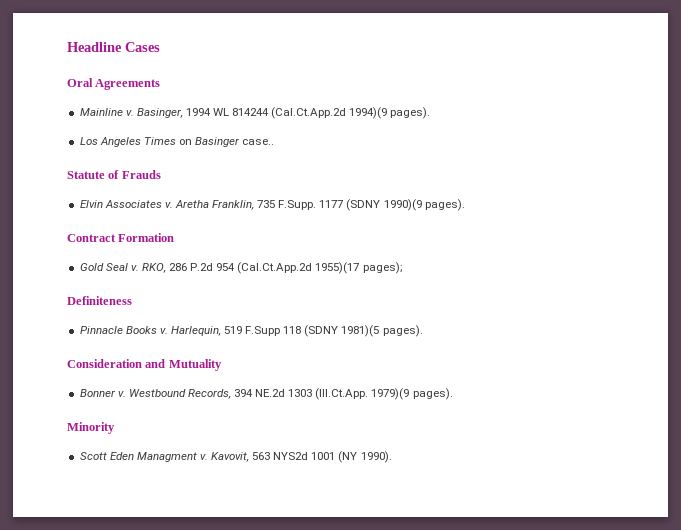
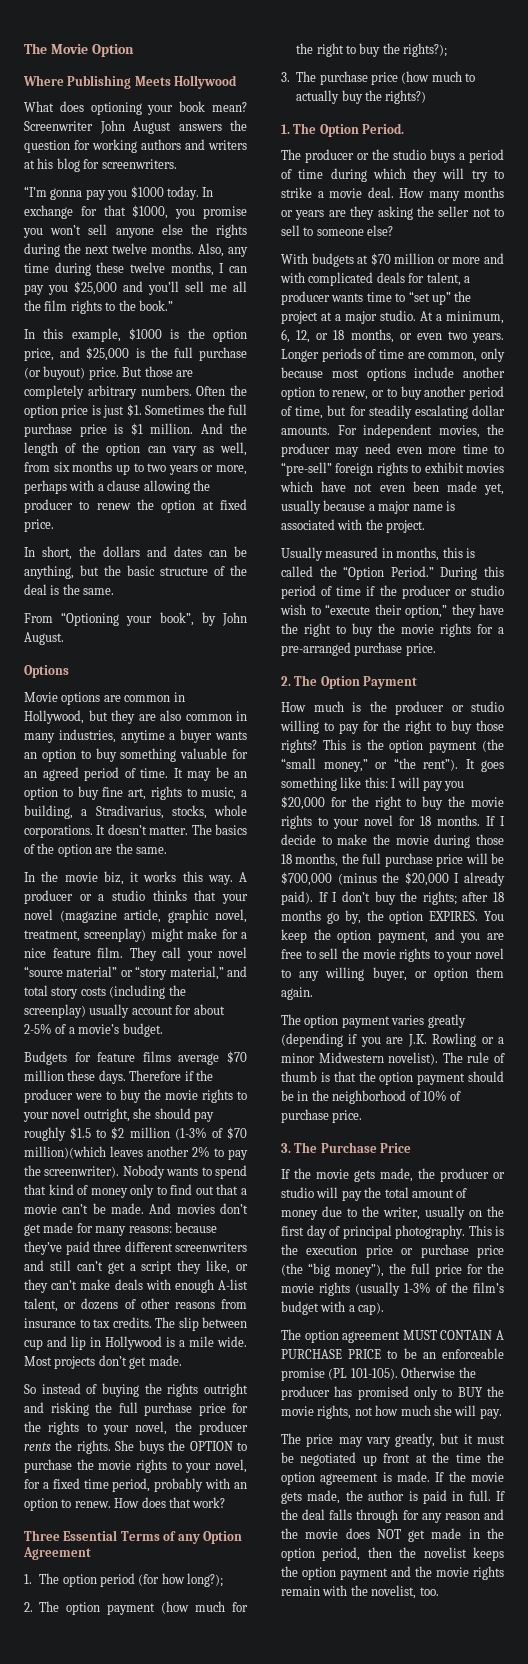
- Headline Cases
- Oral Agreements
- Mainline v. Basinger, 1994 WL 814244 (Cal.Ct.App.2d 1994)(9 pages).
- Los Angeles Times on Basinger case..
- Statute of Frauds
- Elvin Associates v. Aretha Franklin, 735 F.Supp. 1177 (SDNY 1990)(9 pages).
- Contract Formation
- Gold Seal v. RKO, 286 P.2d 954 (Cal.Ct.App.2d 1955)(17 pages);
- Definiteness
- Pinnacle Books v. Harlequin, 519 F.Supp 118 (SDNY 1981)(5 pages).
- Consideration and Mutuality
- Bonner v. Westbound Records, 394 NE.2d 1303 (Ill.Ct.App. 1979)(9 pages).
- Minority
- Scott Eden Managment v. Kavovit, 563 NYS2d 1001 (NY 1990).
+ The Movie Option
+ Where Publishing Meets Hollywood
+ What does optioning your book mean? Screenwriter John August answers the question for working authors and writers at his blog for screenwriters.
+ “I’m gonna pay you $1000 today. In exchange for that $1000, you promise you won’t sell anyone else the rights during the next twelve months. Also, any time during these twelve months, I can pay you $25,000 and you’ll sell me all the film rights to the book.”
+ In this example, $1000 is the option price, and $25,000 is the full purchase (or buyout) price. But those are completely arbitrary numbers. Often the option price is just $1. Sometimes the full purchase price is $1 million. And the length of the option can vary as well, from six months up to two years or more, perhaps with a clause allowing the producer to renew the option at fixed price.
+ In short, the dollars and dates can be anything, but the basic structure of the deal is the same.
+ From “Optioning your book”, by John August.
+ Options
+ Movie options are common in Hollywood, but they are also common in many industries, anytime a buyer wants an option to buy something valuable for an agreed period of time. It may be an option to buy fine art, rights to music, a building, a Stradivarius, stocks, whole corporations. It doesn’t matter. The basics of the option are the same.
+ In the movie biz, it works this way. A producer or a studio thinks that your novel (magazine article, graphic novel, treatment, screenplay) might make for a nice feature film. They call your novel “source material” or “story material,” and total story costs (including the screenplay) usually account for about 2-5% of a movie’s budget.
+ Budgets for feature films average $70 million these days. Therefore if the producer were to buy the movie rights to your novel outright, she should pay roughly $1.5 to $2 million (1-3% of $70 million)(which leaves another 2% to pay the screenwriter). Nobody wants to spend that kind of money only to find out that a movie can’t be made. And movies don’t get made for many reasons: because they’ve paid three different screenwriters and still can’t get a script they like, or they can’t make deals with enough A-list talent, or dozens of other reasons from insurance to tax credits. The slip between cup and lip in Hollywood is a mile wide. Most projects don’t get made.
+ So instead of buying the rights outright and risking the full purchase price for the rights to your novel, the producer rents the rights. She buys the OPTION to purchase the movie rights to your novel, for a fixed time period, probably with an option to renew. How does that work?
+ Three Essential Terms of any Option Agreement
+ 1. The option period (for how long?);
+ 2. The option payment (how much for the right to buy the rights?);
+ 3. The purchase price (how much to actually buy the rights?)
+ 1. The Option Period.
+ The producer or the studio buys a period of time during which they will try to strike a movie deal. How many months or years are they asking the seller not to sell to someone else?
+ With budgets at $70 million or more and with complicated deals for talent, a producer wants time to “set up” the project at a major studio. At a minimum, 6, 12, or 18 months, or even two years. Longer periods of time are common, only because most options include another option to renew, or to buy another period of time, but for steadily escalating dollar amounts. For independent movies, the producer may need even more time to “pre-sell” foreign rights to exhibit movies which have not even been made yet, usually because a major name is associated with the project.
+ Usually measured in months, this is called the “Option Period.” During this period of time if the producer or studio wish to “execute their option,” they have the right to buy the movie rights for a pre-arranged purchase price.
+ 2. The Option Payment
+ How much is the producer or studio willing to pay for the right to buy those rights? This is the option payment (the “small money,” or “the rent”). It goes something like this: I will pay you $20,000 for the right to buy the movie rights to your novel for 18 months. If I decide to make the movie during those 18 months, the full purchase price will be $700,000 (minus the $20,000 I already paid). If I don’t buy the rights; after 18 months go by, the option EXPIRES. You keep the option payment, and you are free to sell the movie rights to your novel to any willing buyer, or option them again.
+ The option payment varies greatly (depending if you are J.K. Rowling or a minor Midwestern novelist). The rule of thumb is that the option payment should be in the neighborhood of 10% of purchase price.
+ 3. The Purchase Price
+ If the movie gets made, the producer or studio will pay the total amount of money due to the writer, usually on the first day of principal photography. This is the execution price or purchase price (the “big money”), the full price for the movie rights (usually 1-3% of the film’s budget with a cap).
+ The option agreement MUST CONTAIN A PURCHASE PRICE to be an enforceable promise (PL 101-105). Otherwise the producer has promised only to BUY the movie rights, not how much she will pay.
+ The price may vary greatly, but it must be negotiated up front at the time the option agreement is made. If the movie gets made, the author is paid in full. If the deal falls through for any reason and the movie does NOT get made in the option period, then the novelist keeps the option payment and the movie rights remain with the novelist, too.

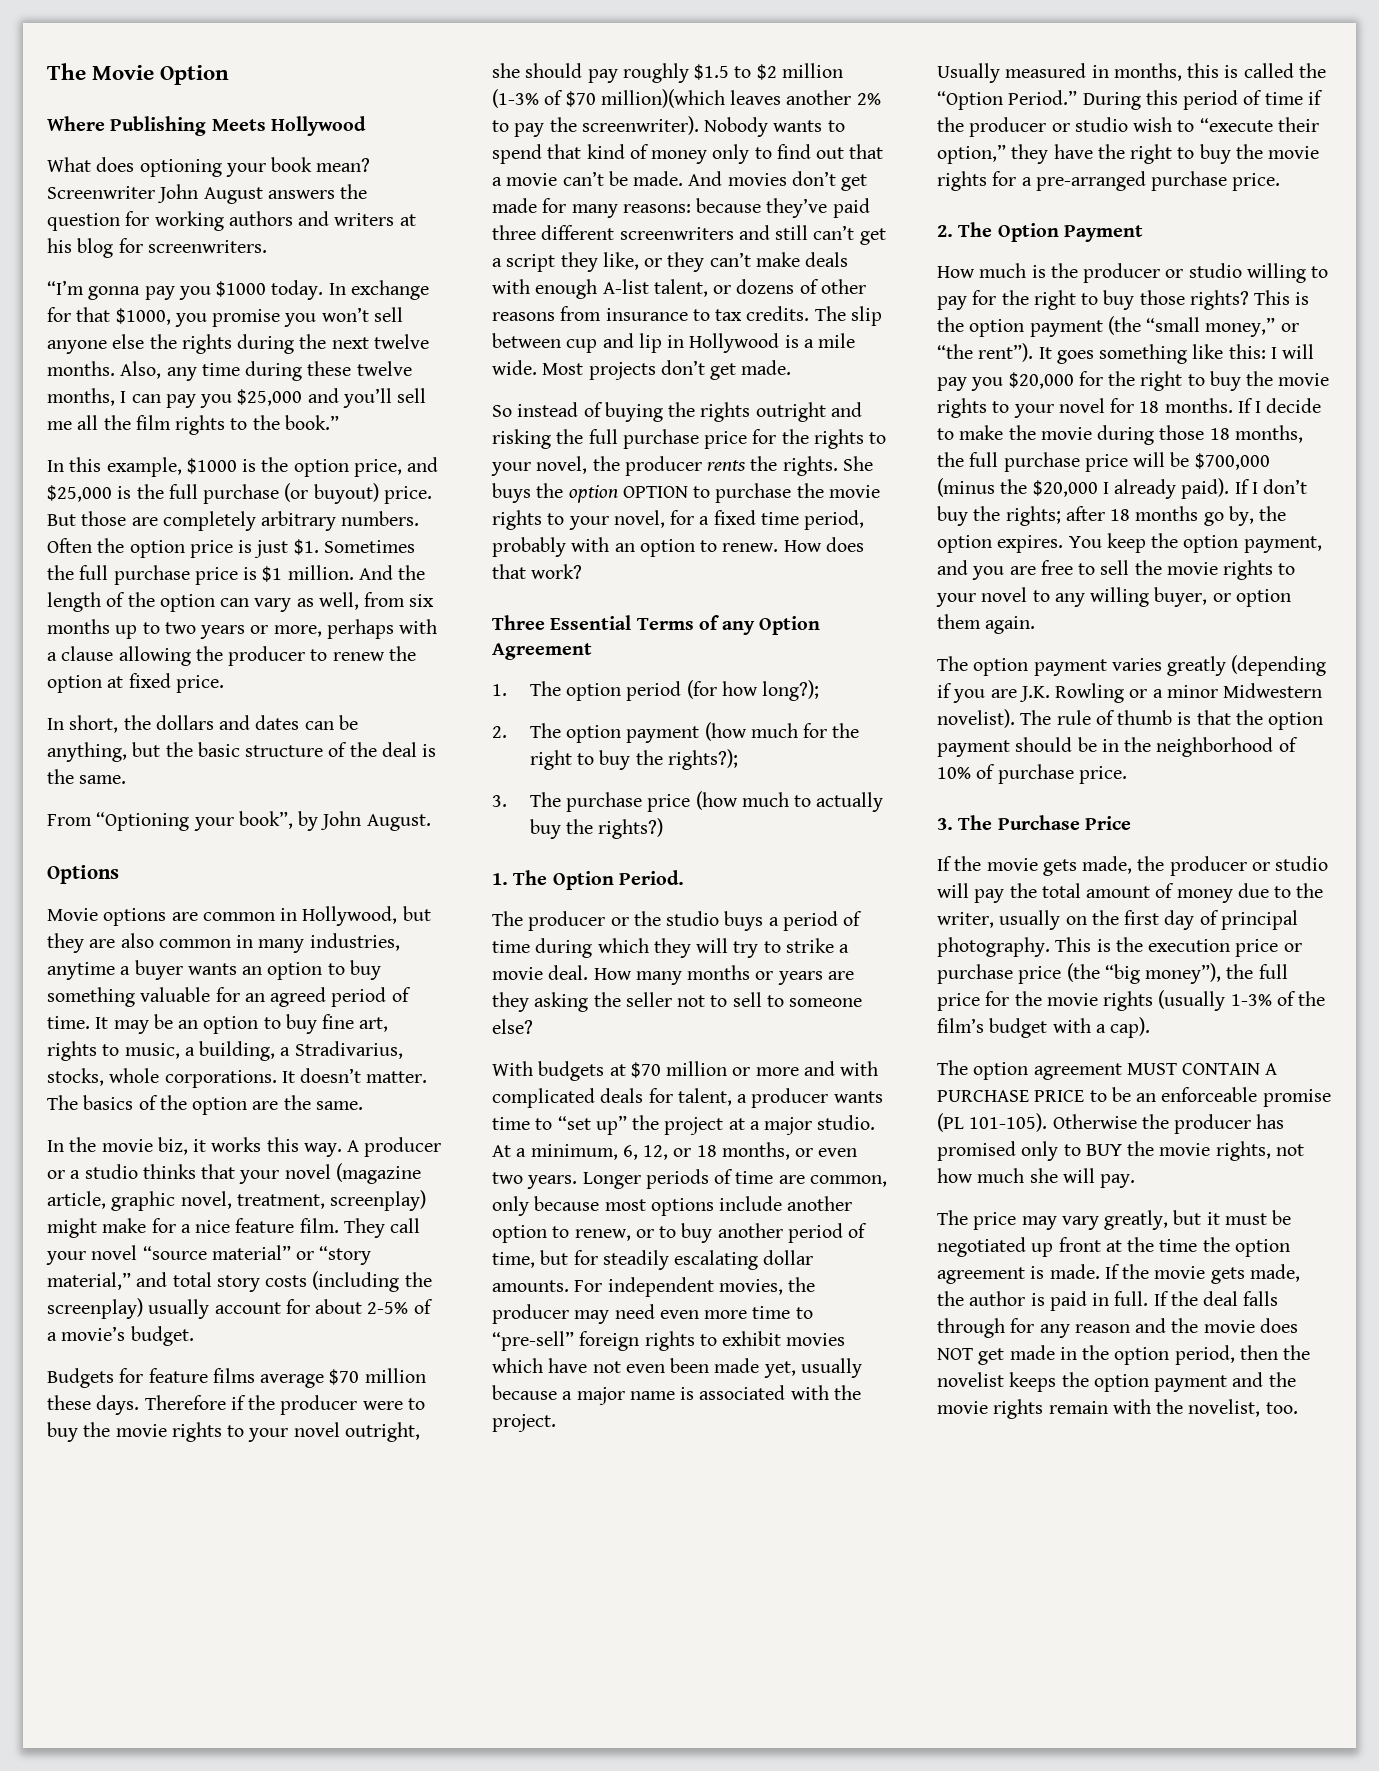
- She buys the OPTION to purchase the movie rights to your novel, for a fixed time period, probably with an option to renew.
+ She buys the option OPTION to purchase the movie rights to your novel, for a fixed time period, probably with an option to renew.
- If I don’t buy the rights; after 18 months go by, the option EXPIRES.
+ If I don’t buy the rights; after 18 months go by, the option expires.

